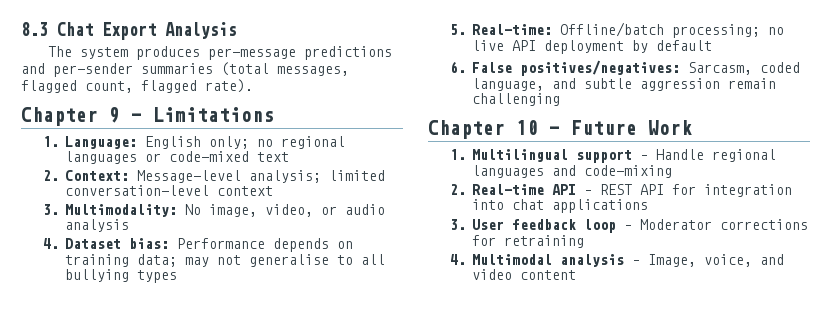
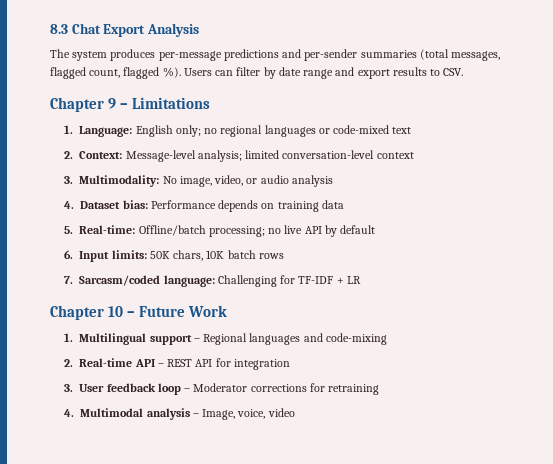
- The system produces per-message predictions and per-sender summaries (total messages, flagged count, flagged rate).
+ The system produces per-message predictions and per-sender summaries (total messages, flagged count, flagged %). Users can filter by date range and export results to CSV.
- 4. Dataset bias: Performance depends on training data; may not generalise to all bullying types
+ 4. Dataset bias: Performance depends on training data
- 5. Real-time: Offline/batch processing; no live API deployment by default
+ 5. Real-time: Offline/batch processing; no live API by default
- 6. False positives/negatives: Sarcasm, coded language, and subtle aggression remain challenging
+ 6. Input limits: 50K chars, 10K batch rows
+ 7. Sarcasm/coded language: Challenging for TF-IDF + LR
- 1. Multilingual support – Handle regional languages and code-mixing
+ 1. Multilingual support – Regional languages and code-mixing
- 2. Real-time API – REST API for integration into chat applications
+ 2. Real-time API – REST API for integration
- 4. Multimodal analysis – Image, voice, and video content
+ 4. Multimodal analysis – Image, voice, video

